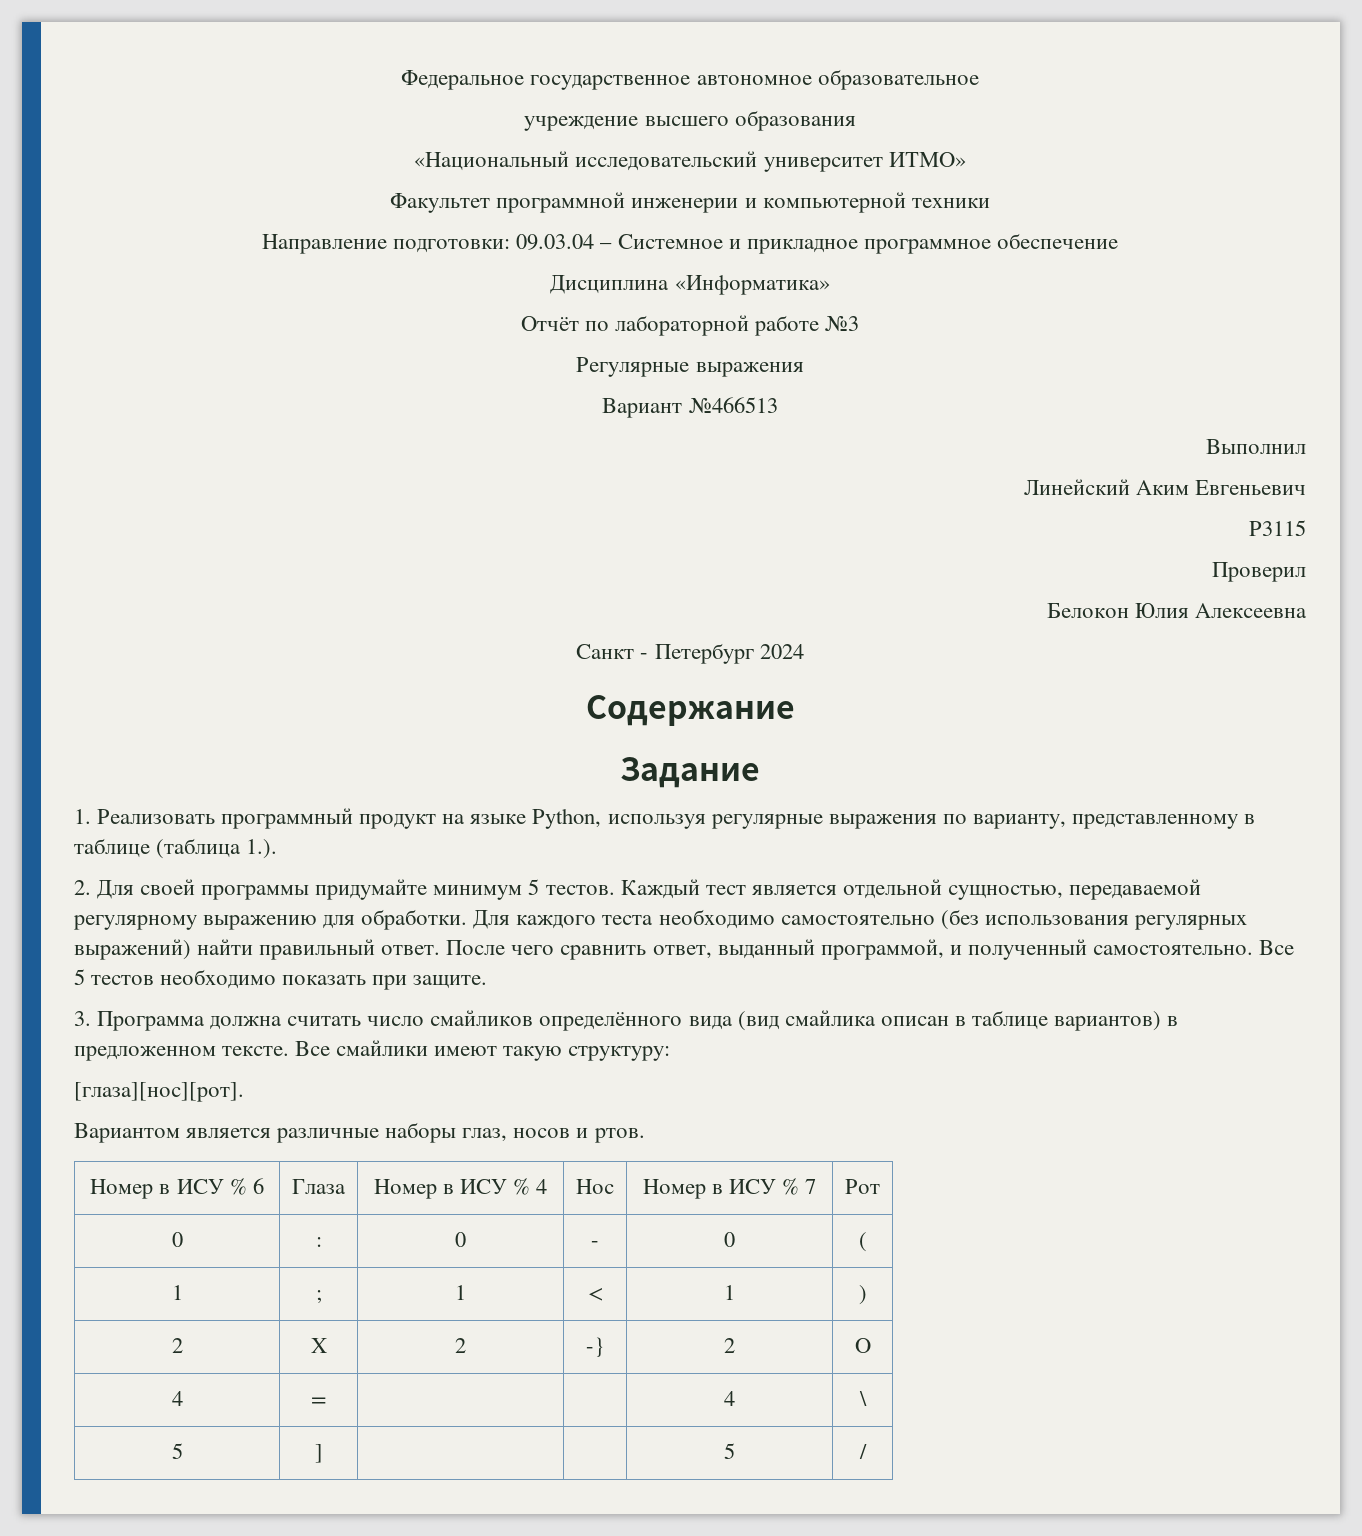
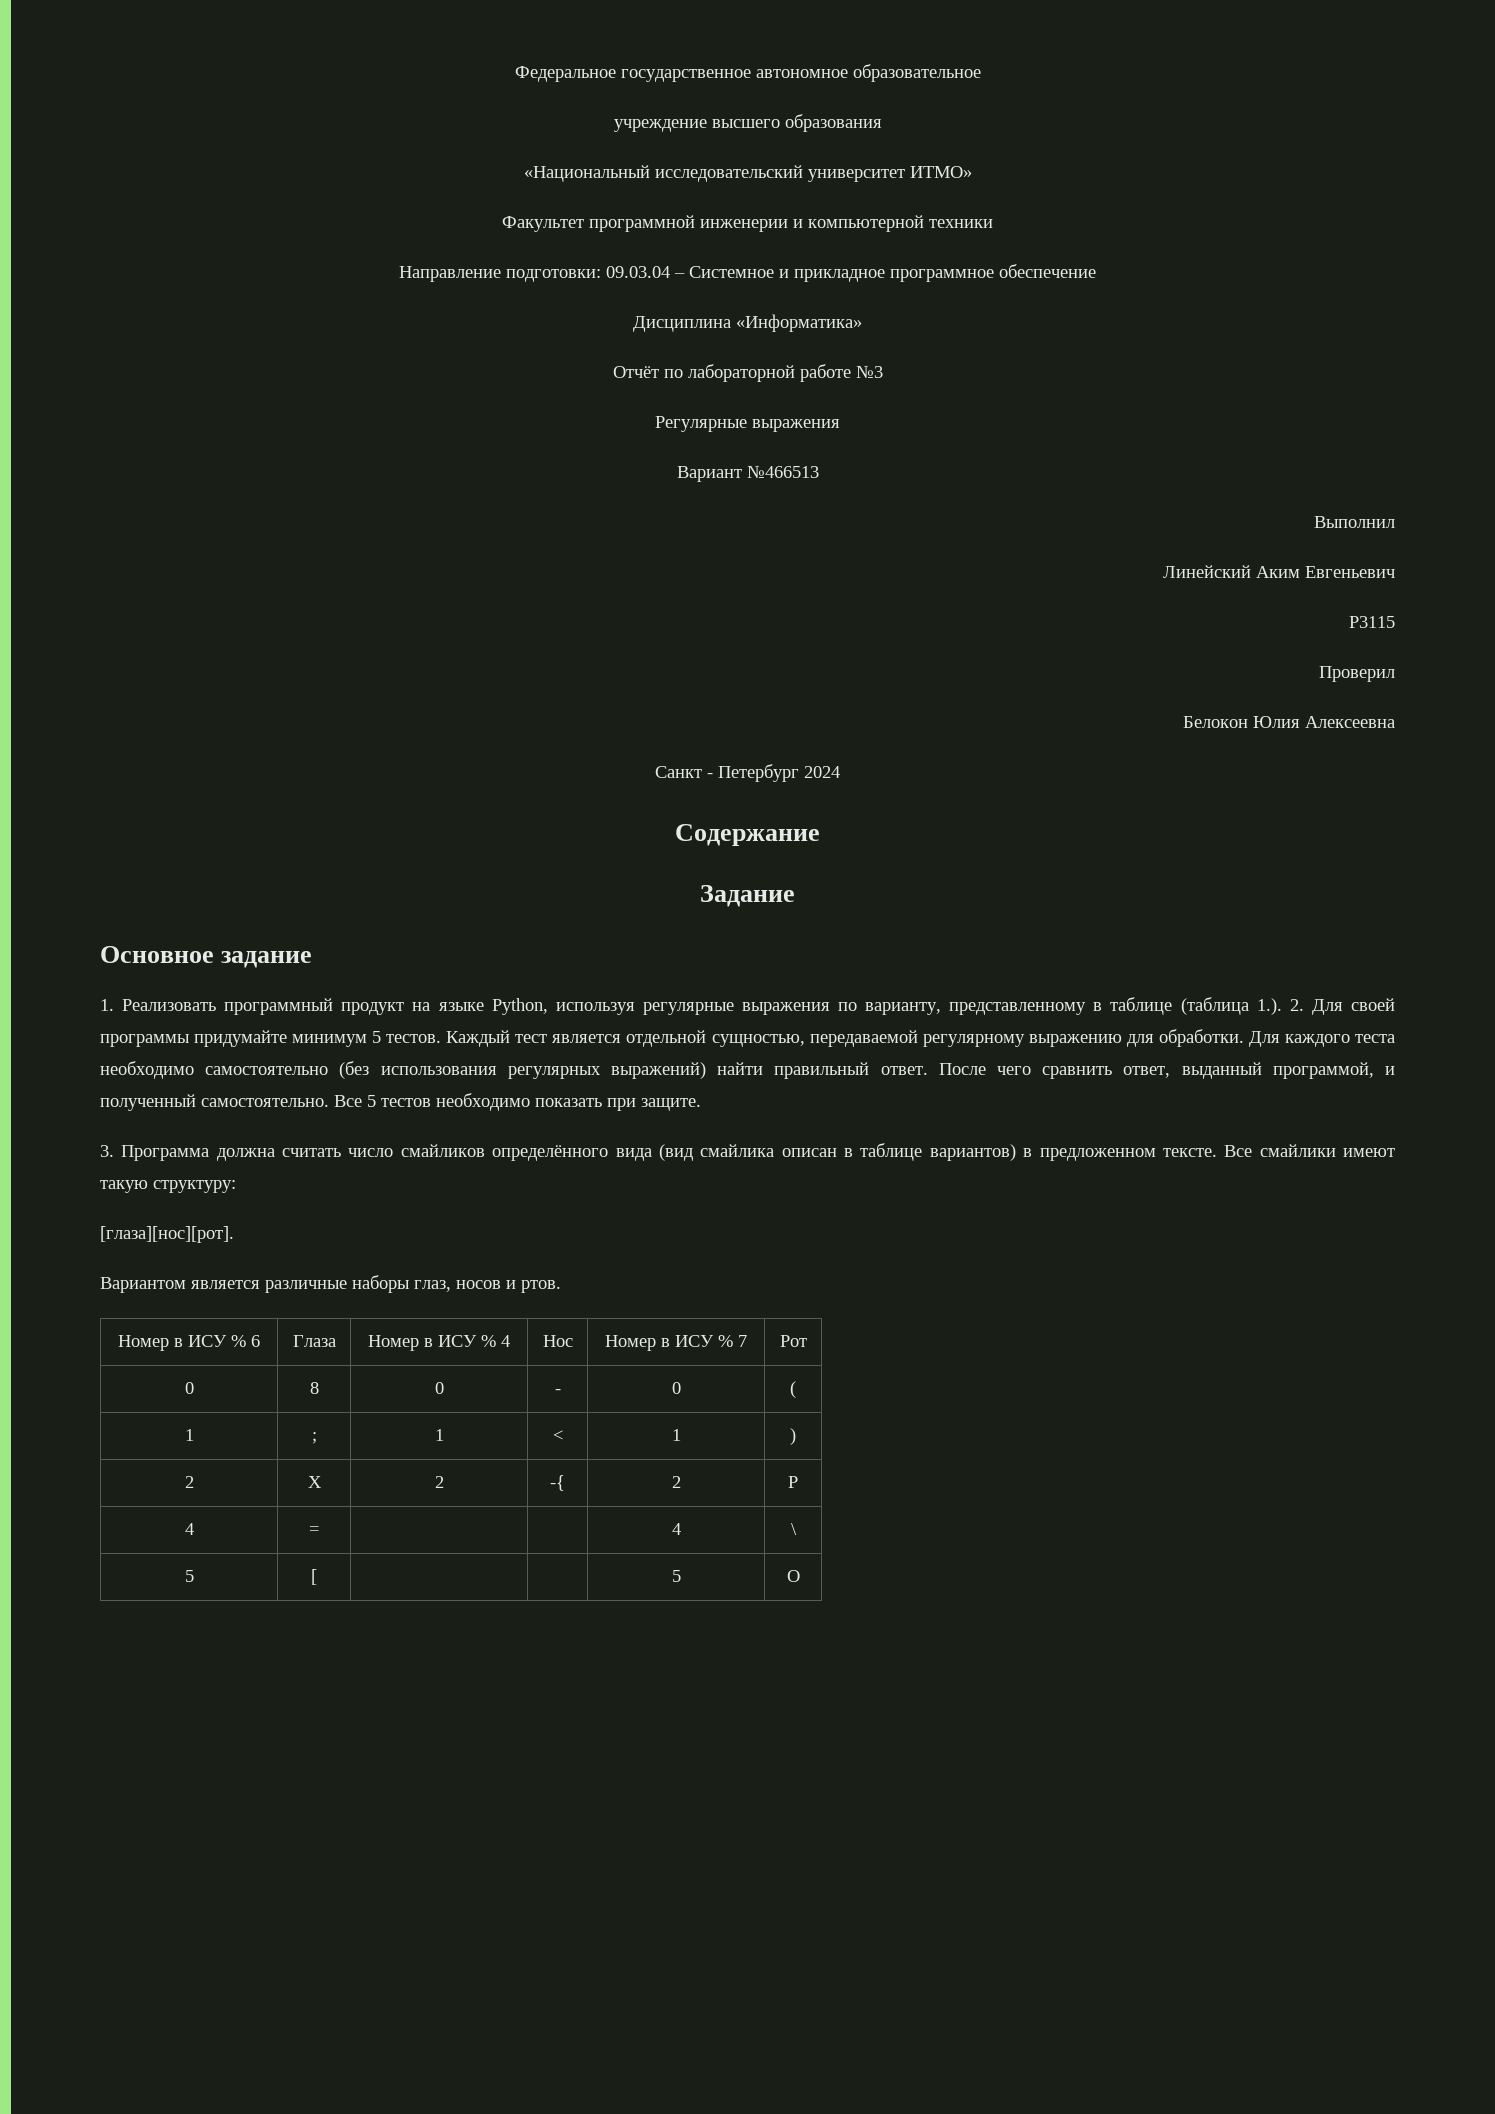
+ Основное задание
- 1. Реализовать программный продукт на языке Python, используя регулярные выражения по варианту, представленному в таблице (таблица 1.).
- 2. Для своей программы придумайте минимум 5 тестов.
+ 1. Реализовать программный продукт на языке Python, используя регулярные выражения по варианту, представленному в таблице (таблица 1.). 2. Для своей программы придумайте минимум 5 тестов.
- 0 | : | 0 | - | 0 | (
+ 0 | 8 | 0 | - | 0 | (
- 2 | X | 2 | -} | 2 | O
+ 2 | X | 2 | -{ | 2 | P
- 5 | ] | | | 5 | /
+ 5 | [ | | | 5 | O

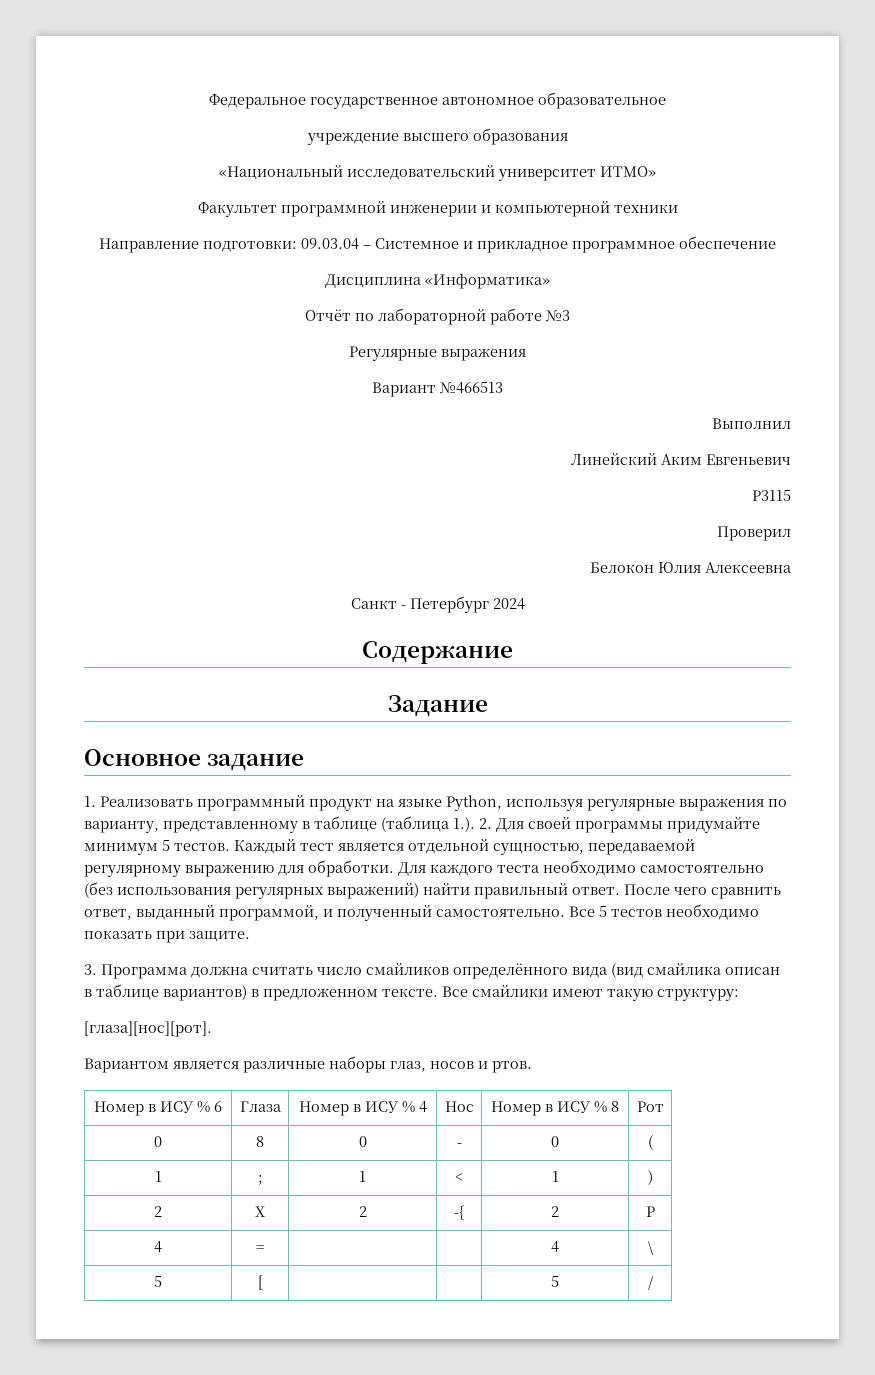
- Номер в ИСУ % 6 | Глаза | Номер в ИСУ % 4 | Нос | Номер в ИСУ % 7 | Рот
+ Номер в ИСУ % 6 | Глаза | Номер в ИСУ % 4 | Нос | Номер в ИСУ % 8 | Рот
- 5 | [ | | | 5 | O
+ 5 | [ | | | 5 | /

